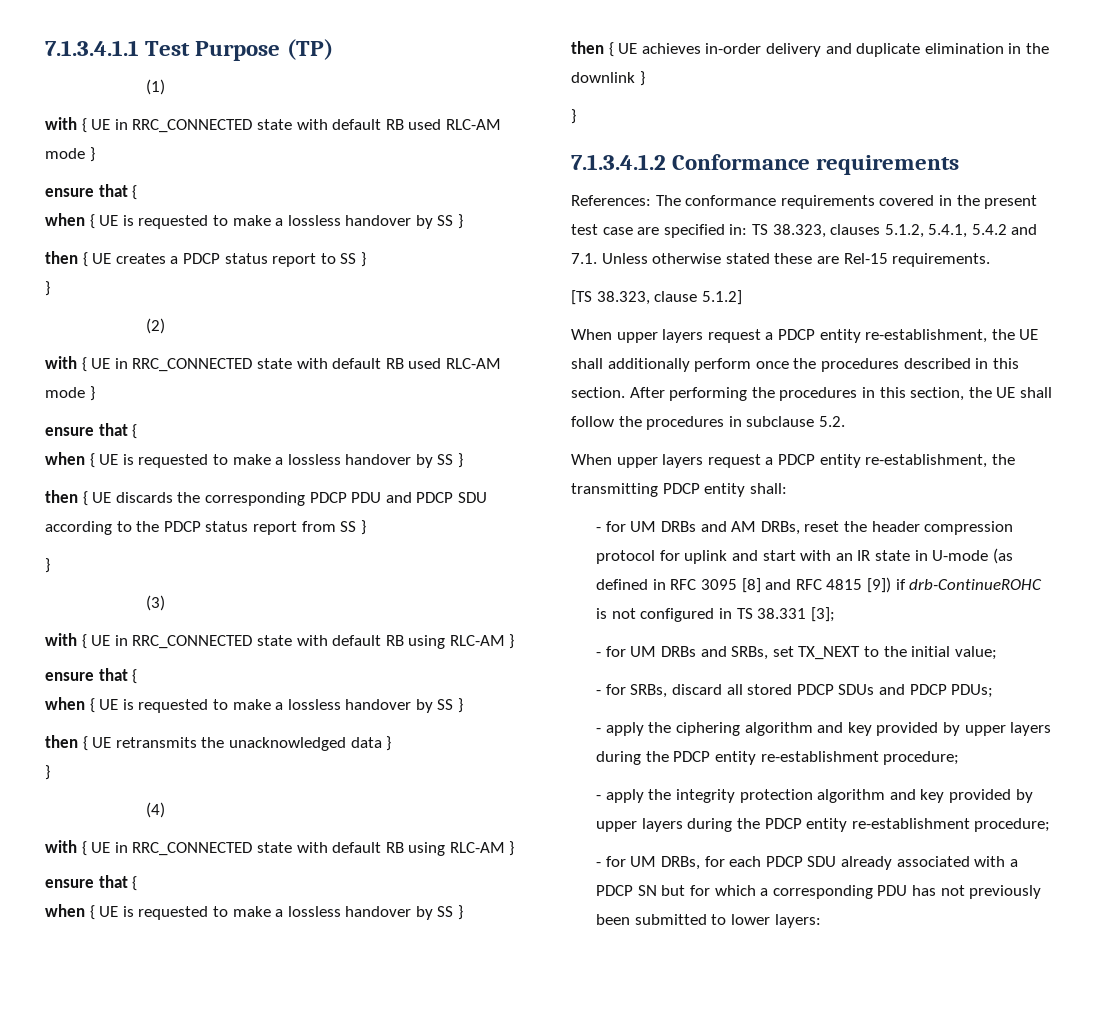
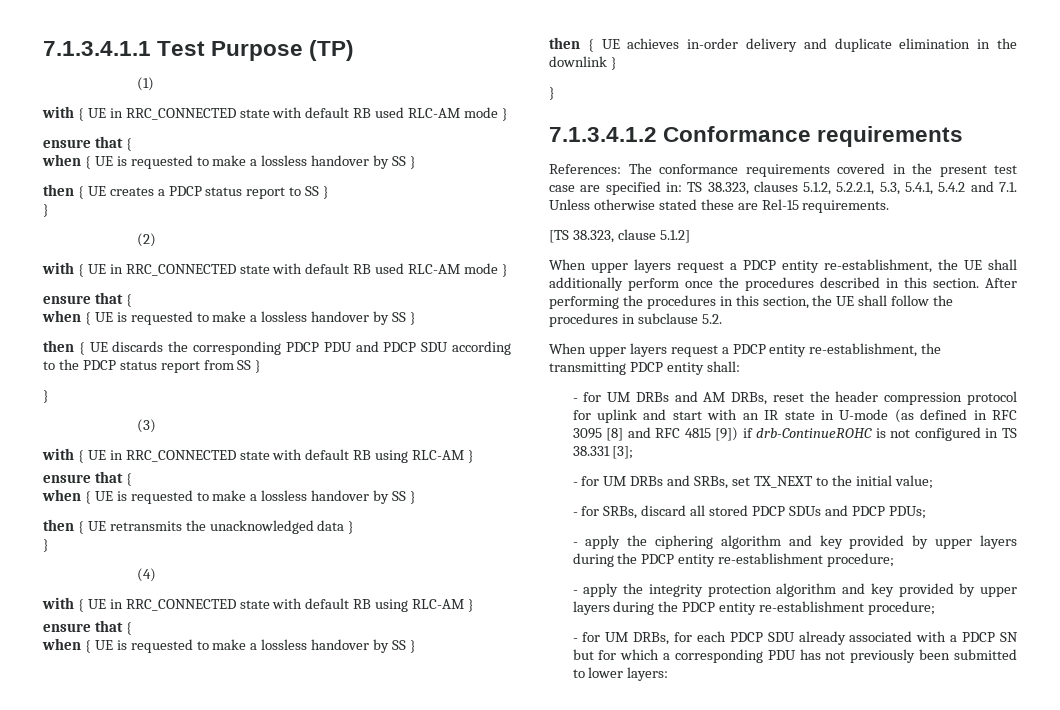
- References: The conformance requirements covered in the present test case are specified in: TS 38.323, clauses 5.1.2, 5.4.1, 5.4.2 and 7.1. Unless otherwise stated these are Rel-15 requirements.
+ References: The conformance requirements covered in the present test case are specified in: TS 38.323, clauses 5.1.2, 5.2.2.1, 5.3, 5.4.1, 5.4.2 and 7.1. Unless otherwise stated these are Rel-15 requirements.

